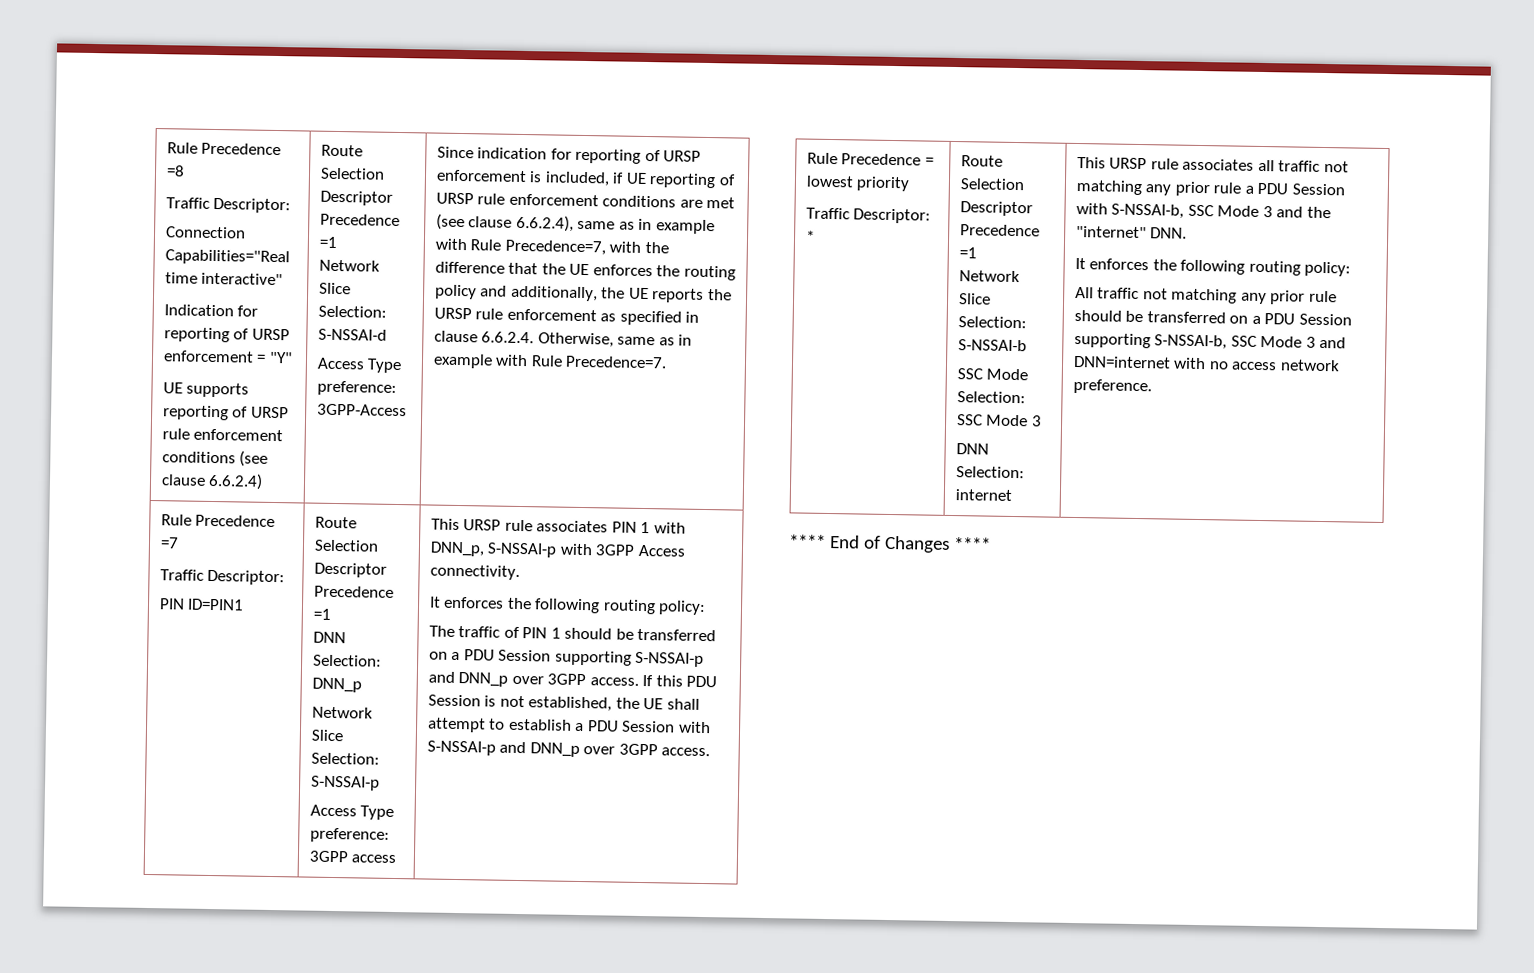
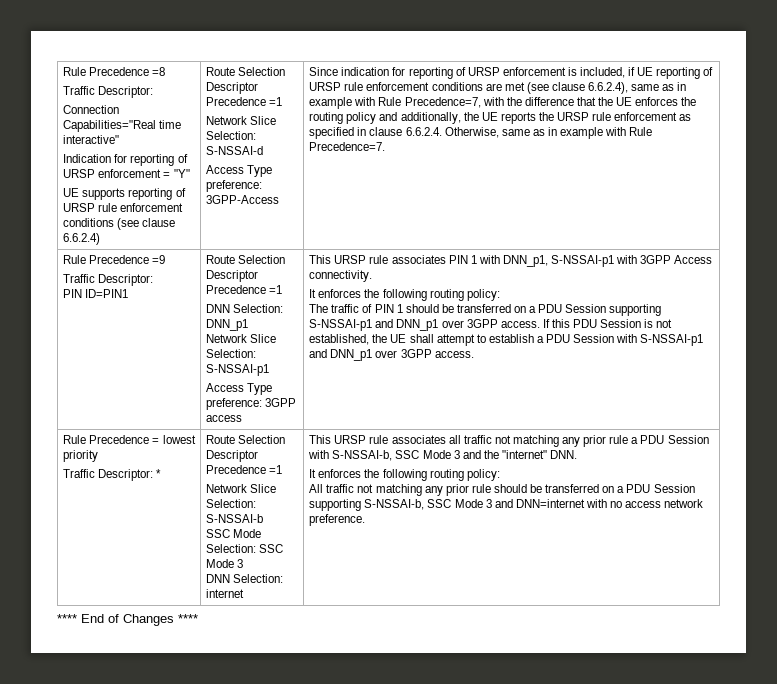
- Rule Precedence =7
+ Rule Precedence =9
- DNN Selection: DNN_p
- Network Slice Selection: S-NSSAI-p
+ DNN Selection: DNN_p1
+ Network Slice Selection: S-NSSAI-p1
- This URSP rule associates PIN 1 with DNN_p, S-NSSAI-p with 3GPP Access connectivity.
+ This URSP rule associates PIN 1 with DNN_p1, S-NSSAI-p1 with 3GPP Access connectivity.
- The traffic of PIN 1 should be transferred on a PDU Session supporting S-NSSAI-p and DNN_p over 3GPP access.
+ The traffic of PIN 1 should be transferred on a PDU Session supporting S-NSSAI-p1 and DNN_p1 over 3GPP access.
- If this PDU Session is not established, the UE shall attempt to establish a PDU Session with S-NSSAI-p and DNN_p over 3GPP access.
+ If this PDU Session is not established, the UE shall attempt to establish a PDU Session with S-NSSAI-p1 and DNN_p1 over 3GPP access.

